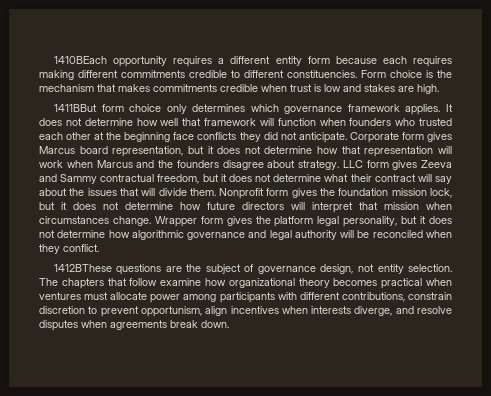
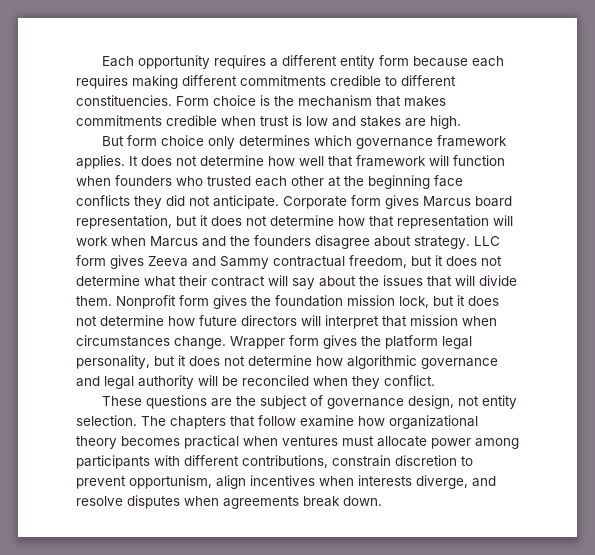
- 1410BEach opportunity requires a different entity form because each requires making different commitments credible to different constituencies.
+ Each opportunity requires a different entity form because each requires making different commitments credible to different constituencies.
- 1411BBut form choice only determines which governance framework applies.
+ But form choice only determines which governance framework applies.
- 1412BThese questions are the subject of governance design, not entity selection.
+ These questions are the subject of governance design, not entity selection.

